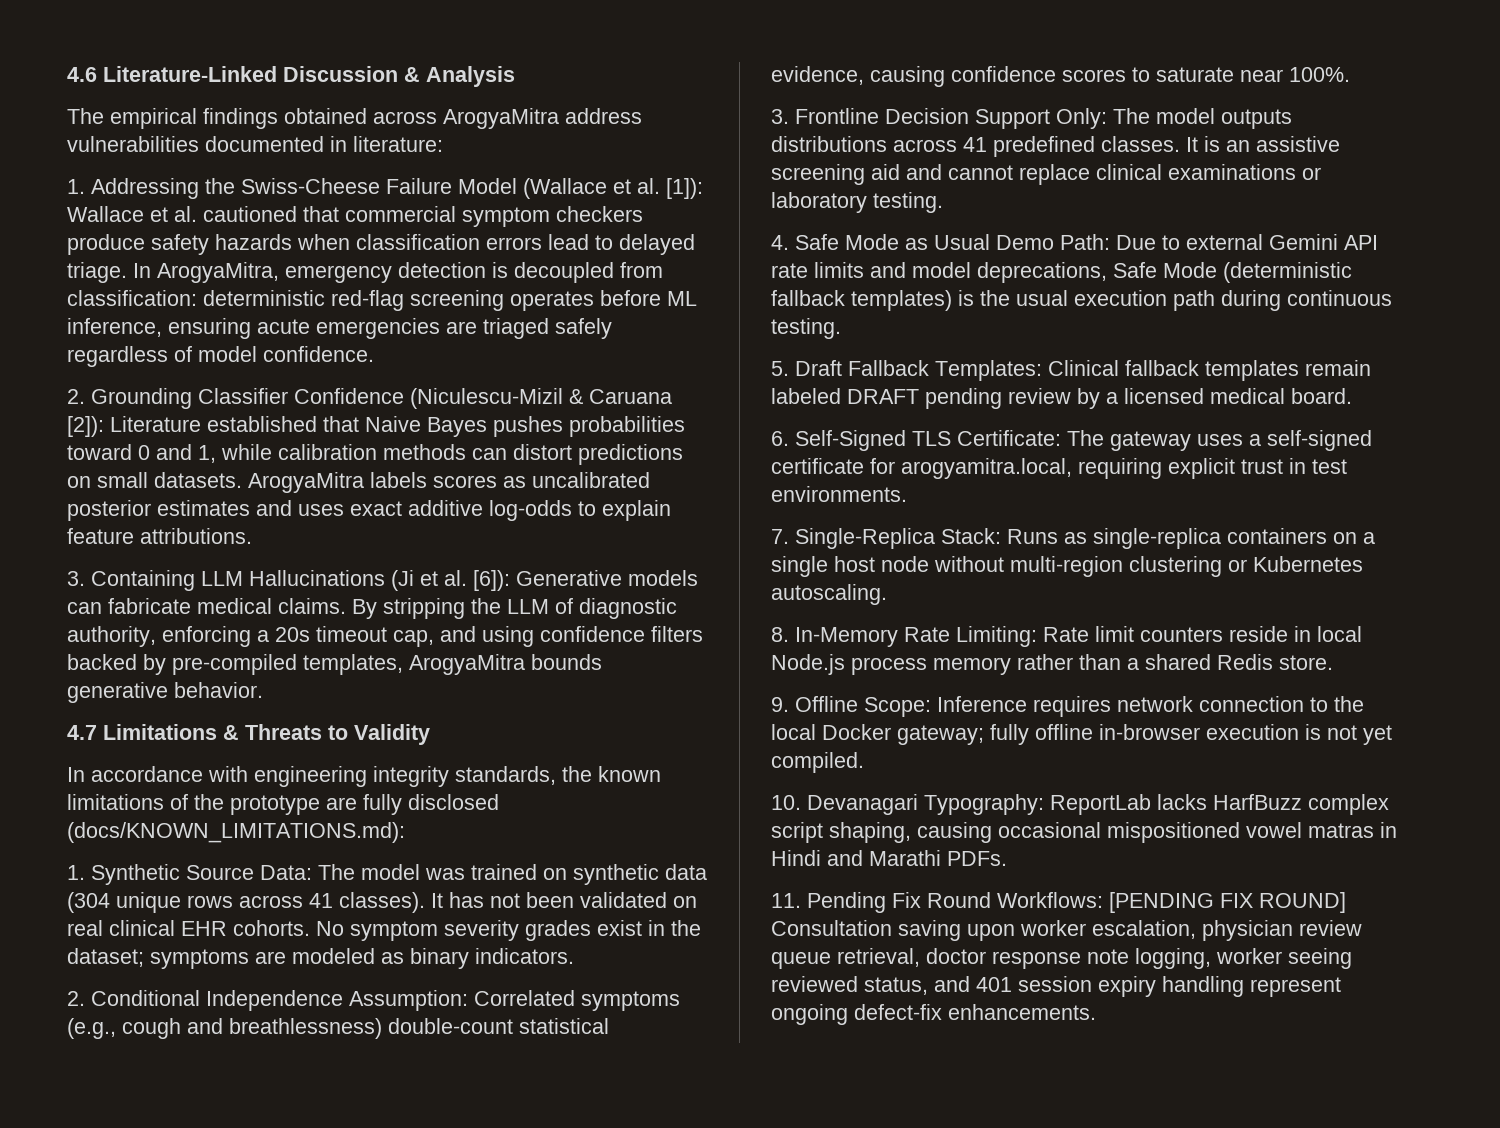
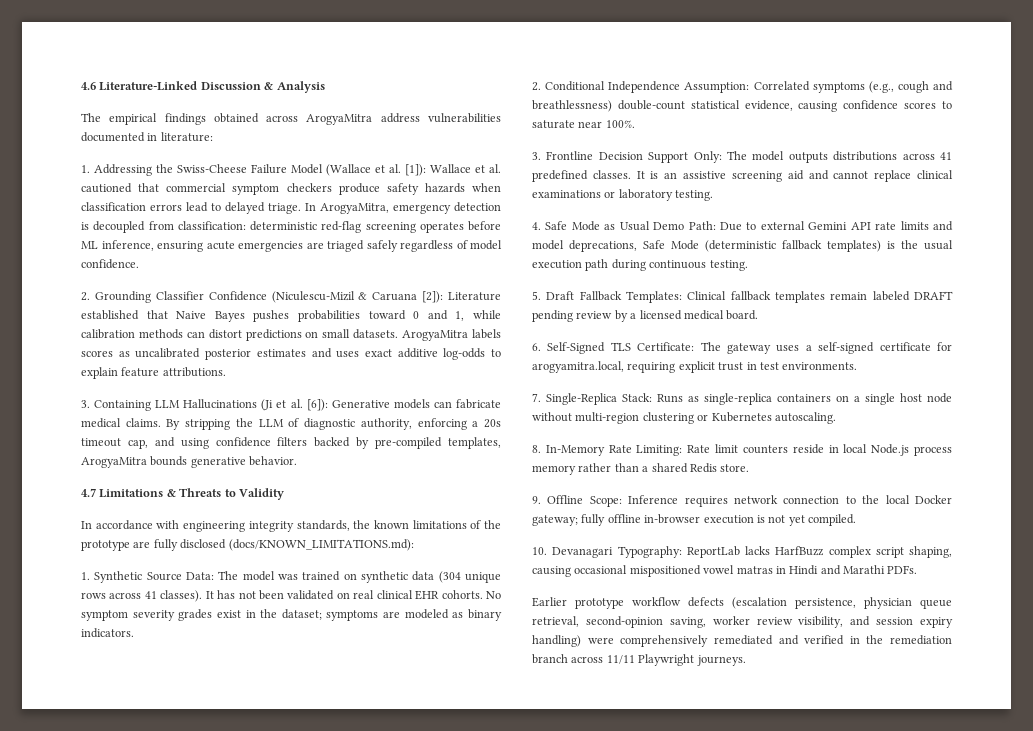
- 11. Pending Fix Round Workflows: [PENDING FIX ROUND] Consultation saving upon worker escalation, physician review queue retrieval, doctor response note logging, worker seeing reviewed status, and 401 session expiry handling represent ongoing defect-fix enhancements.
+ Earlier prototype workflow defects (escalation persistence, physician queue retrieval, second-opinion saving, worker review visibility, and session expiry handling) were comprehensively remediated and verified in the remediation branch across 11/11 Playwright journeys.

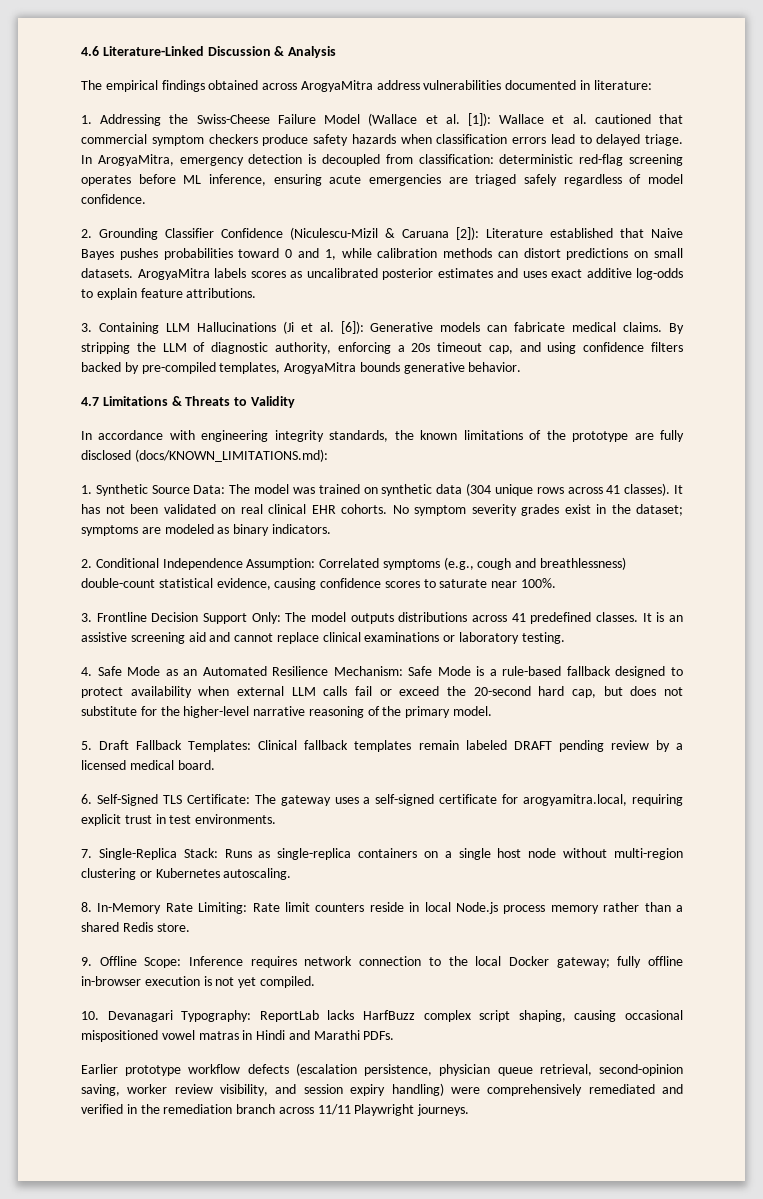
- 4. Safe Mode as Usual Demo Path: Due to external Gemini API rate limits and model deprecations, Safe Mode (deterministic fallback templates) is the usual execution path during continuous testing.
+ 4. Safe Mode as an Automated Resilience Mechanism: Safe Mode is a rule-based fallback designed to protect availability when external LLM calls fail or exceed the 20-second hard cap, but does not substitute for the higher-level narrative reasoning of the primary model.

